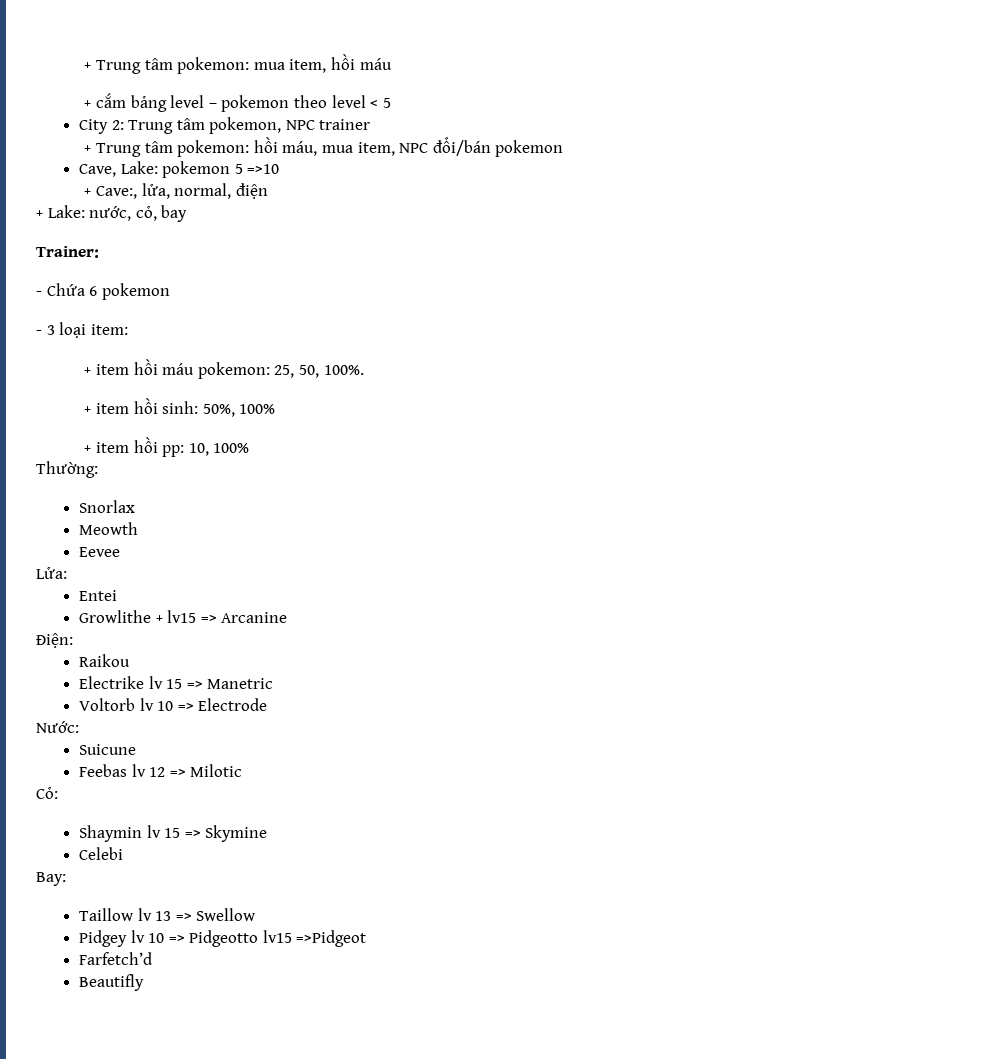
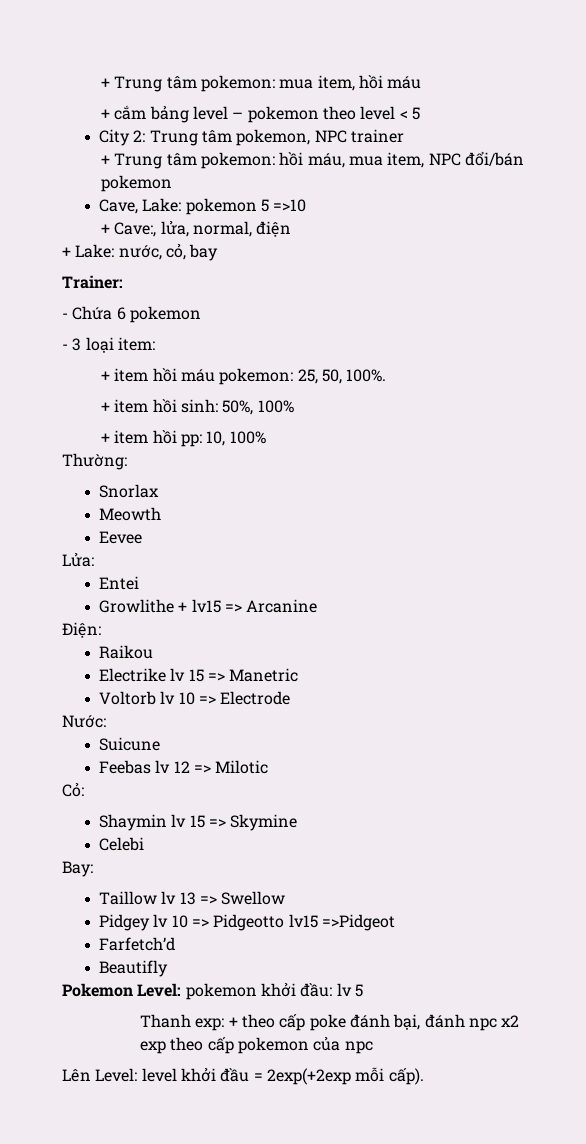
+ Pokemon Level: pokemon khởi đầu: lv 5
+ Thanh exp: + theo cấp poke đánh bại, đánh npc x2 exp theo cấp pokemon của npc
+ Lên Level: level khởi đầu = 2exp(+2exp mỗi cấp).

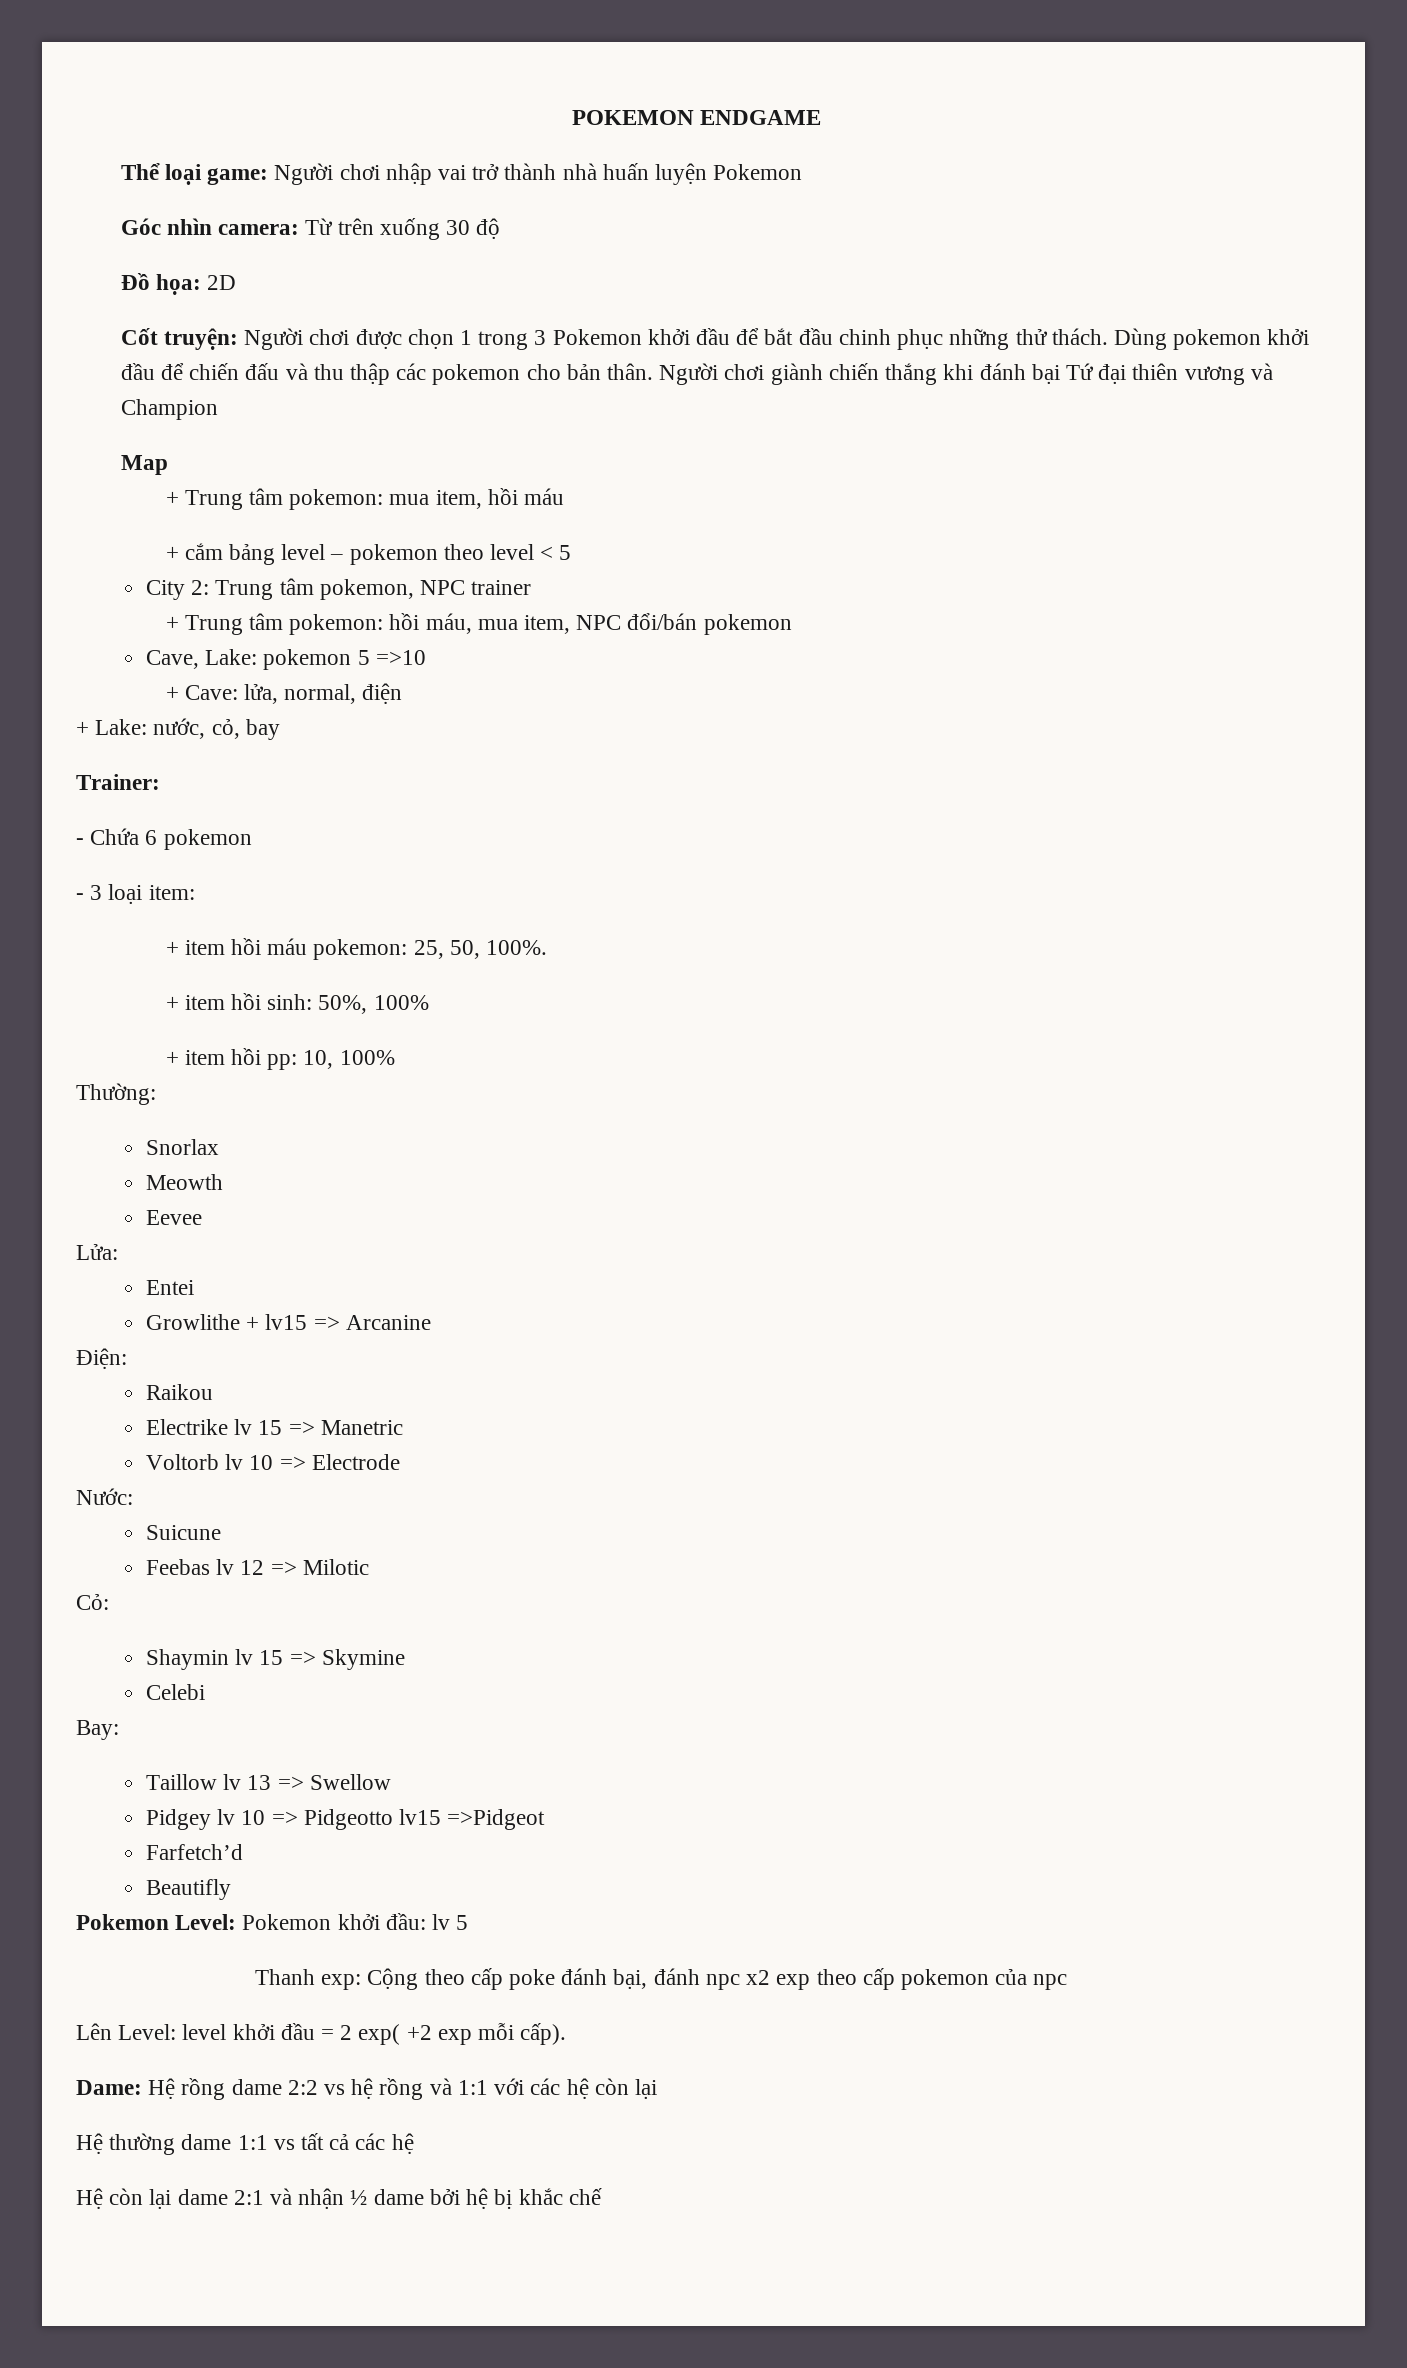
+ POKEMON ENDGAME
+ Thể loại game: Người chơi nhập vai trở thành nhà huấn luyện Pokemon
+ Góc nhìn camera: Từ trên xuống 30 độ
+ Đồ họa: 2D
+ Cốt truyện: Người chơi được chọn 1 trong 3 Pokemon khởi đầu để bắt đầu chinh phục những thử thách. Dùng pokemon khởi đầu để chiến đấu và thu thập các pokemon cho bản thân. Người chơi giành chiến thắng khi đánh bại Tứ đại thiên vương và Champion
+ Map
- + Cave:, lửa, normal, điện
+ + Cave: lửa, normal, điện
- Pokemon Level: pokemon khởi đầu: lv 5
+ Pokemon Level: Pokemon khởi đầu: lv 5
- Thanh exp: + theo cấp poke đánh bại, đánh npc x2 exp theo cấp pokemon của npc
+ Thanh exp: Cộng theo cấp poke đánh bại, đánh npc x2 exp theo cấp pokemon của npc
- Lên Level: level khởi đầu = 2exp(+2exp mỗi cấp).
+ Lên Level: level khởi đầu = 2 exp( +2 exp mỗi cấp).
+ Dame: Hệ rồng dame 2:2 vs hệ rồng và 1:1 với các hệ còn lại
+ Hệ thường dame 1:1 vs tất cả các hệ
+ Hệ còn lại dame 2:1 và nhận ½ dame bởi hệ bị khắc chế

